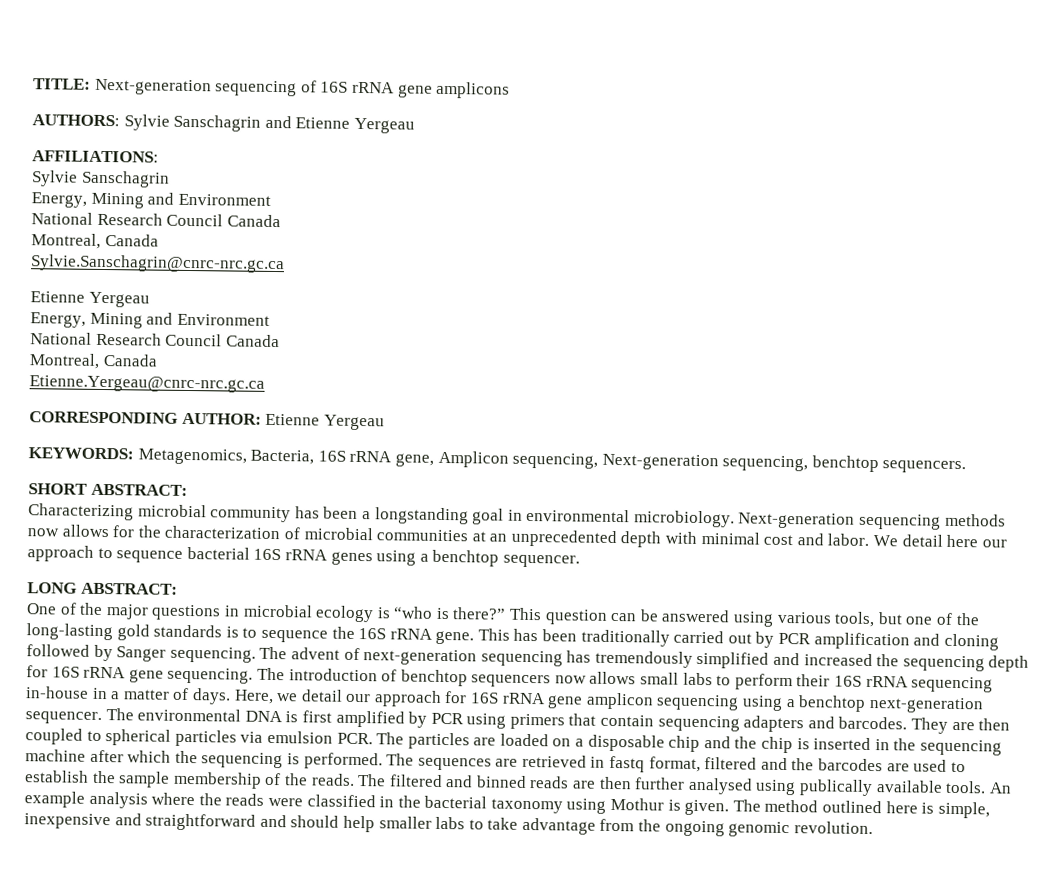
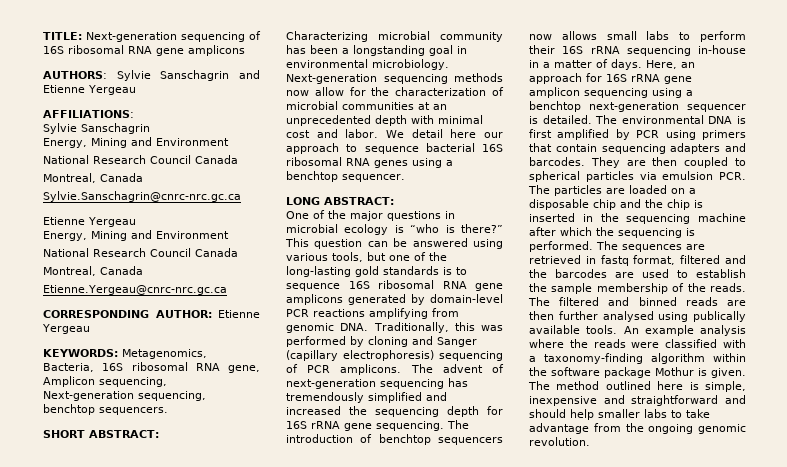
- TITLE: Next-generation sequencing of 16S rRNA gene amplicons
+ TITLE: Next-generation sequencing of 16S ribosomal RNA gene amplicons
- KEYWORDS: Metagenomics, Bacteria, 16S rRNA gene, Amplicon sequencing, Next-generation sequencing, benchtop sequencers.
+ KEYWORDS: Metagenomics, Bacteria, 16S ribosomal RNA gene, Amplicon sequencing, Next-generation sequencing, benchtop sequencers.
- Next-generation sequencing methods now allows for the characterization of microbial communities at an unprecedented depth with minimal cost and labor.
+ Next-generation sequencing methods now allow for the characterization of microbial communities at an unprecedented depth with minimal cost and labor.
- We detail here our approach to sequence bacterial 16S rRNA genes using a benchtop sequencer.
+ We detail here our approach to sequence bacterial 16S ribosomal RNA genes using a benchtop sequencer.
- This question can be answered using various tools, but one of the long-lasting gold standards is to sequence the 16S rRNA gene. This has been traditionally carried out by PCR amplification and cloning followed by Sanger sequencing.
+ This question can be answered using various tools, but one of the long-lasting gold standards is to sequence 16S ribosomal RNA gene amplicons generated by domain-level PCR reactions amplifying from genomic DNA. Traditionally, this was performed by cloning and Sanger (capillary electrophoresis) sequencing of PCR amplicons.
- Here, we detail our approach for 16S rRNA gene amplicon sequencing using a benchtop next-generation sequencer.
+ Here, an approach for 16S rRNA gene amplicon sequencing using a benchtop next-generation sequencer is detailed.
- An example analysis where the reads were classified in the bacterial taxonomy using Mothur is given.
+ An example analysis where the reads were classified with a taxonomy-finding algorithm within the software package Mothur is given.

